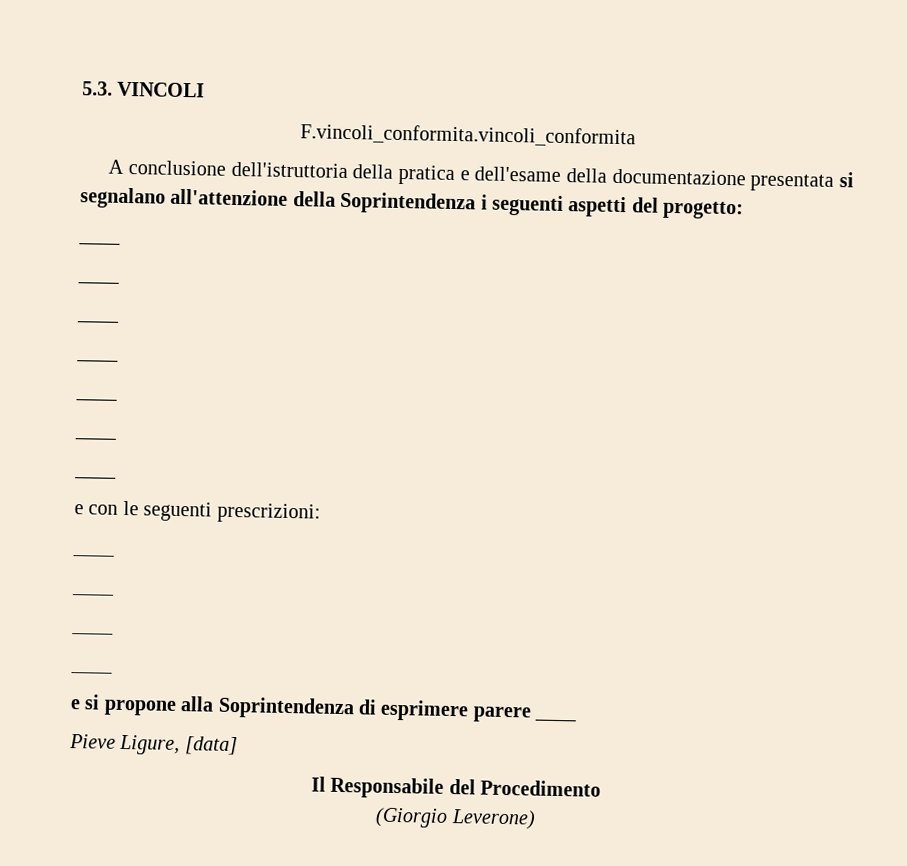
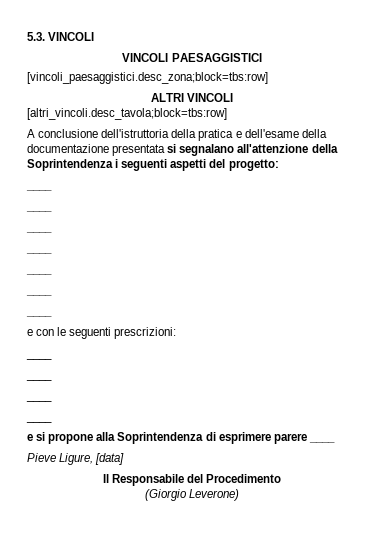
- F.vincoli_conformita.vincoli_conformita
+ VINCOLI PAESAGGISTICI
+ [vincoli_paesaggistici.desc_zona;block=tbs:row]
+ ALTRI VINCOLI
+ [altri_vincoli.desc_tavola;block=tbs:row]

